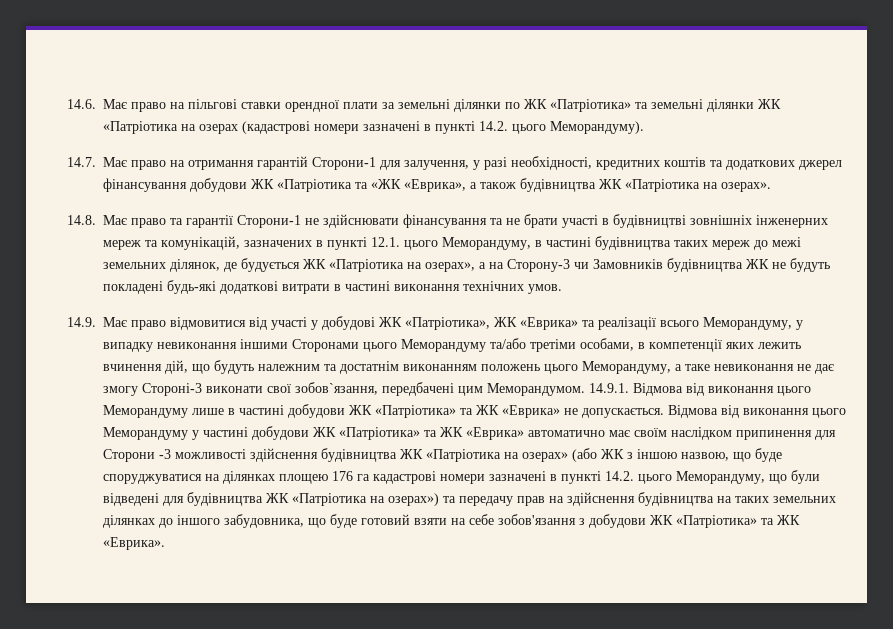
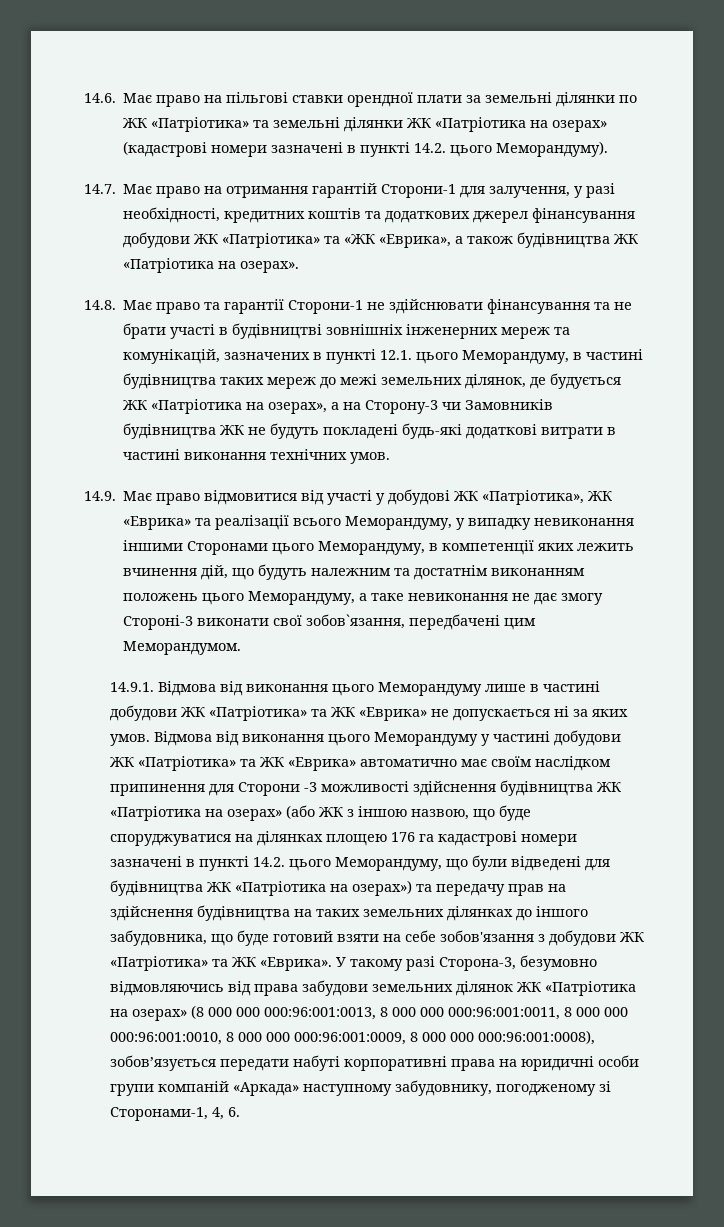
- 14.6. Має право на пільгові ставки орендної плати за земельні ділянки по ЖК «Патріотика» та земельні ділянки ЖК «Патріотика на озерах (кадастрові номери зазначені в пункті 14.2. цього Меморандуму).
+ 14.6. Має право на пільгові ставки орендної плати за земельні ділянки по ЖК «Патріотика» та земельні ділянки ЖК «Патріотика на озерах» (кадастрові номери зазначені в пункті 14.2. цього Меморандуму).
- 14.7. Має право на отримання гарантій Сторони-1 для залучення, у разі необхідності, кредитних коштів та додаткових джерел фінансування добудови ЖК «Патріотика та «ЖК «Еврика», а також будівництва ЖК «Патріотика на озерах».
+ 14.7. Має право на отримання гарантій Сторони-1 для залучення, у разі необхідності, кредитних коштів та додаткових джерел фінансування добудови ЖК «Патріотика» та «ЖК «Еврика», а також будівництва ЖК «Патріотика на озерах».
- 14.9. Має право відмовитися від участі у добудові ЖК «Патріотика», ЖК «Еврика» та реалізації всього Меморандуму, у випадку невиконання іншими Сторонами цього Меморандуму та/або третіми особами, в компетенції яких лежить вчинення дій, що будуть належним та достатнім виконанням положень цього Меморандуму, а таке невиконання не дає змогу Стороні-3 виконати свої зобов`язання, передбачені цим Меморандумом. 14.9.1. Відмова від виконання цього Меморандуму лише в частині добудови ЖК «Патріотика» та ЖК «Еврика» не допускається.
+ 14.9. Має право відмовитися від участі у добудові ЖК «Патріотика», ЖК «Еврика» та реалізації всього Меморандуму, у випадку невиконання іншими Сторонами цього Меморандуму, в компетенції яких лежить вчинення дій, що будуть належним та достатнім виконанням положень цього Меморандуму, а таке невиконання не дає змогу Стороні-3 виконати свої зобов`язання, передбачені цим Меморандумом.
+ 14.9.1. Відмова від виконання цього Меморандуму лише в частині добудови ЖК «Патріотика» та ЖК «Еврика» не допускається ні за яких умов.
+ У такому разі Сторона-3, безумовно відмовляючись від права забудови земельних ділянок ЖК «Патріотика на озерах» (8 000 000 000:96:001:0013, 8 000 000 000:96:001:0011, 8 000 000 000:96:001:0010, 8 000 000 000:96:001:0009, 8 000 000 000:96:001:0008), зобов’язується передати набуті корпоративні права на юридичні особи групи компаній «Аркада» наступному забудовнику, погодженому зі Сторонами-1, 4, 6.

